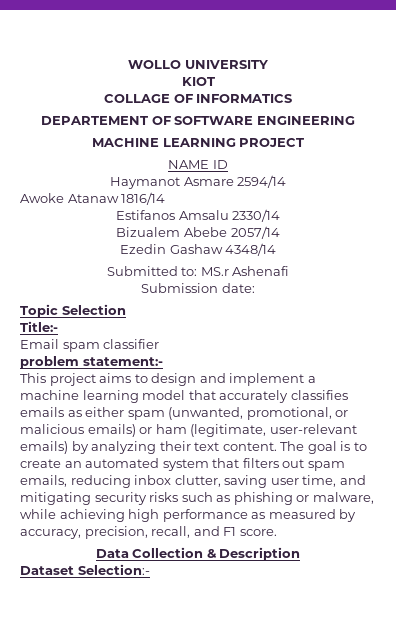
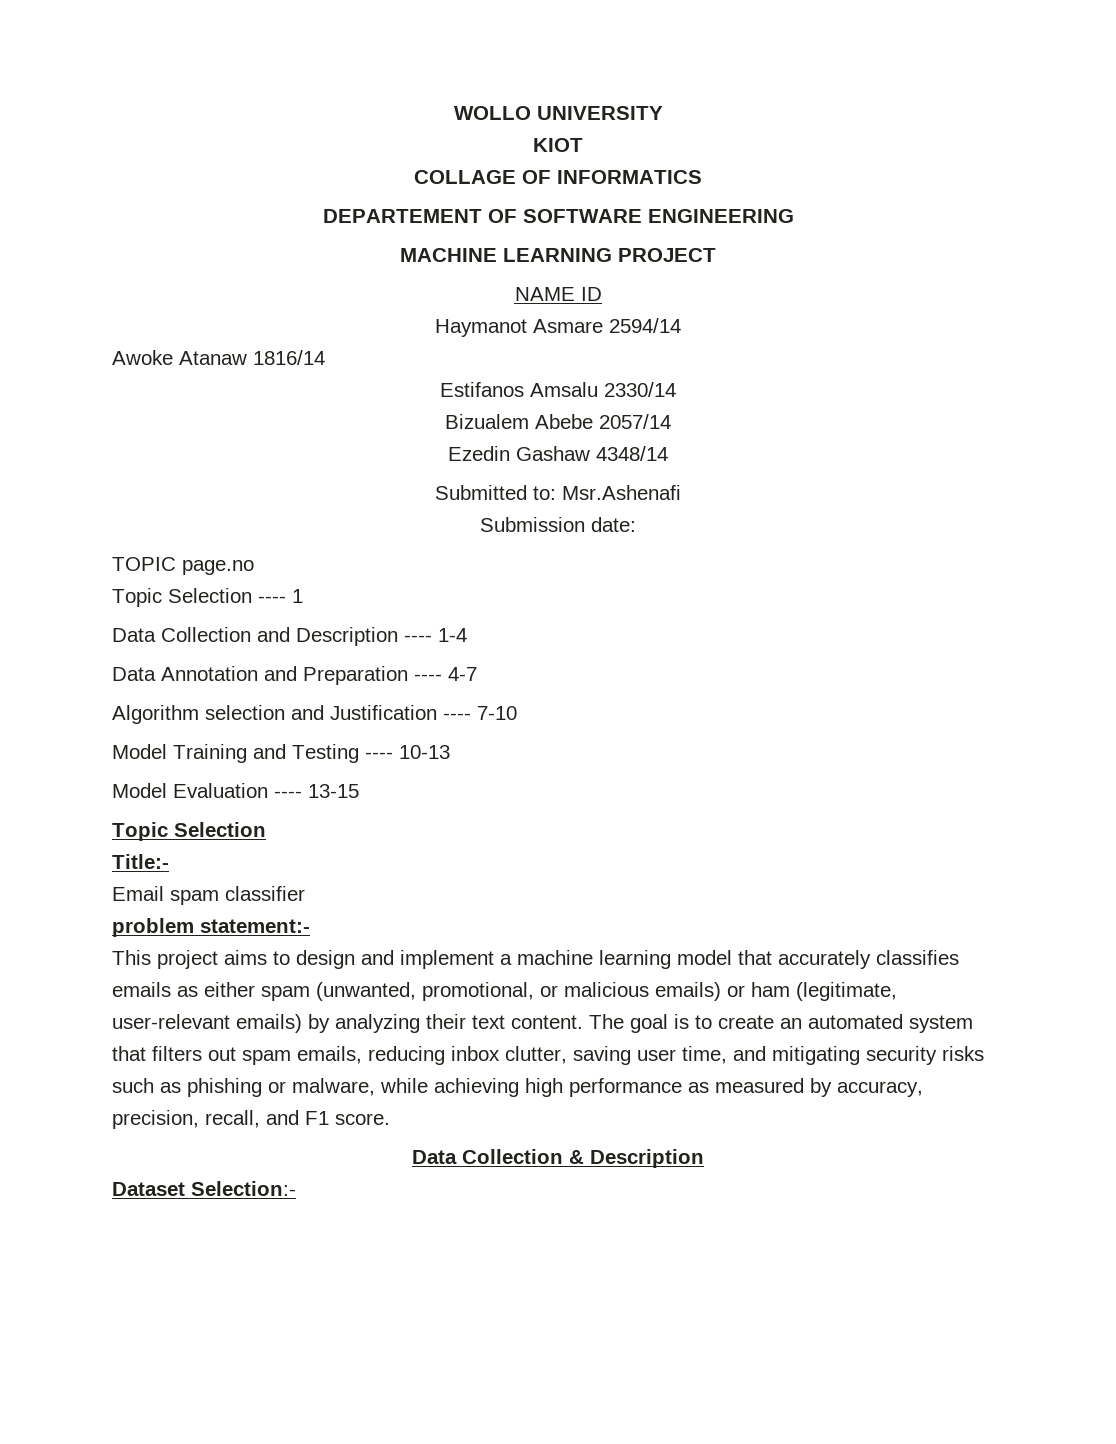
- Submitted to: MS.r Ashenafi
+ Submitted to: Msr.Ashenafi
+ TOPIC page.no
+ Topic Selection ---- 1
+ Data Collection and Description ---- 1-4
+ Data Annotation and Preparation ---- 4-7
+ Algorithm selection and Justification ---- 7-10
+ Model Training and Testing ---- 10-13
+ Model Evaluation ---- 13-15

